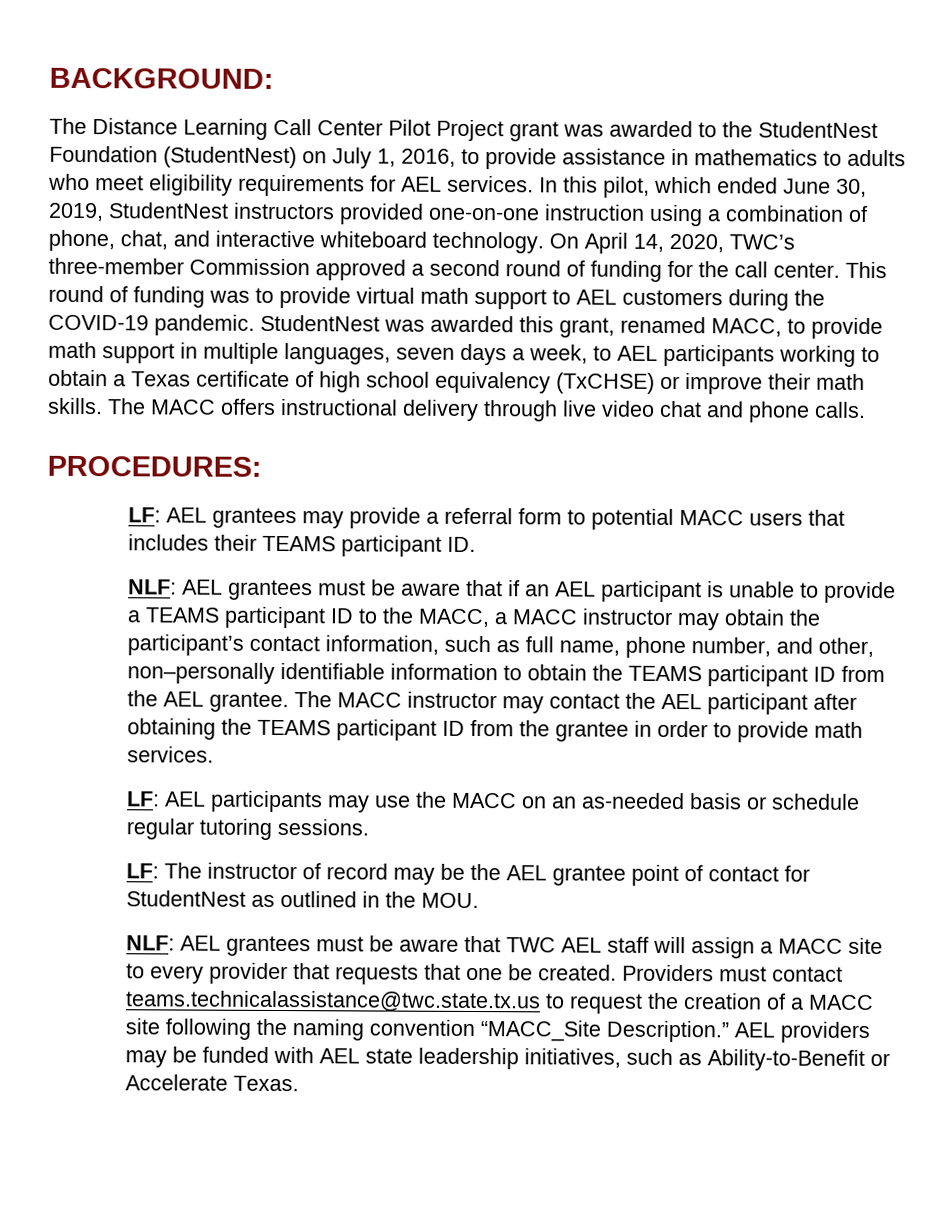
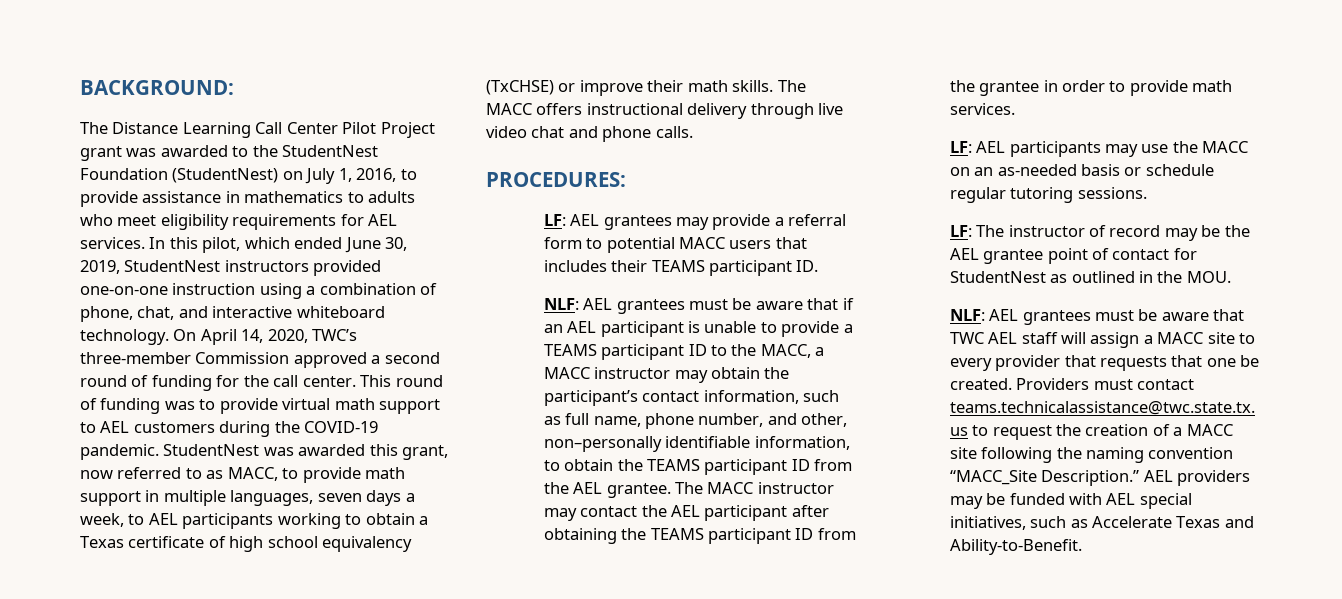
- StudentNest was awarded this grant, renamed MACC, to provide math support in multiple languages, seven days a week, to AEL participants working to obtain a Texas certificate of high school equivalency (TxCHSE) or improve their math skills.
+ StudentNest was awarded this grant, now referred to as MACC, to provide math support in multiple languages, seven days a week, to AEL participants working to obtain a Texas certificate of high school equivalency (TxCHSE) or improve their math skills.
- NLF: AEL grantees must be aware that if an AEL participant is unable to provide a TEAMS participant ID to the MACC, a MACC instructor may obtain the participant’s contact information, such as full name, phone number, and other, non–personally identifiable information to obtain the TEAMS participant ID from the AEL grantee.
+ NLF: AEL grantees must be aware that if an AEL participant is unable to provide a TEAMS participant ID to the MACC, a MACC instructor may obtain the participant’s contact information, such as full name, phone number, and other, non–personally identifiable information, to obtain the TEAMS participant ID from the AEL grantee.
- AEL providers may be funded with AEL state leadership initiatives, such as Ability-to-Benefit or Accelerate Texas.
+ AEL providers may be funded with AEL special initiatives, such as Accelerate Texas and Ability-to-Benefit.

